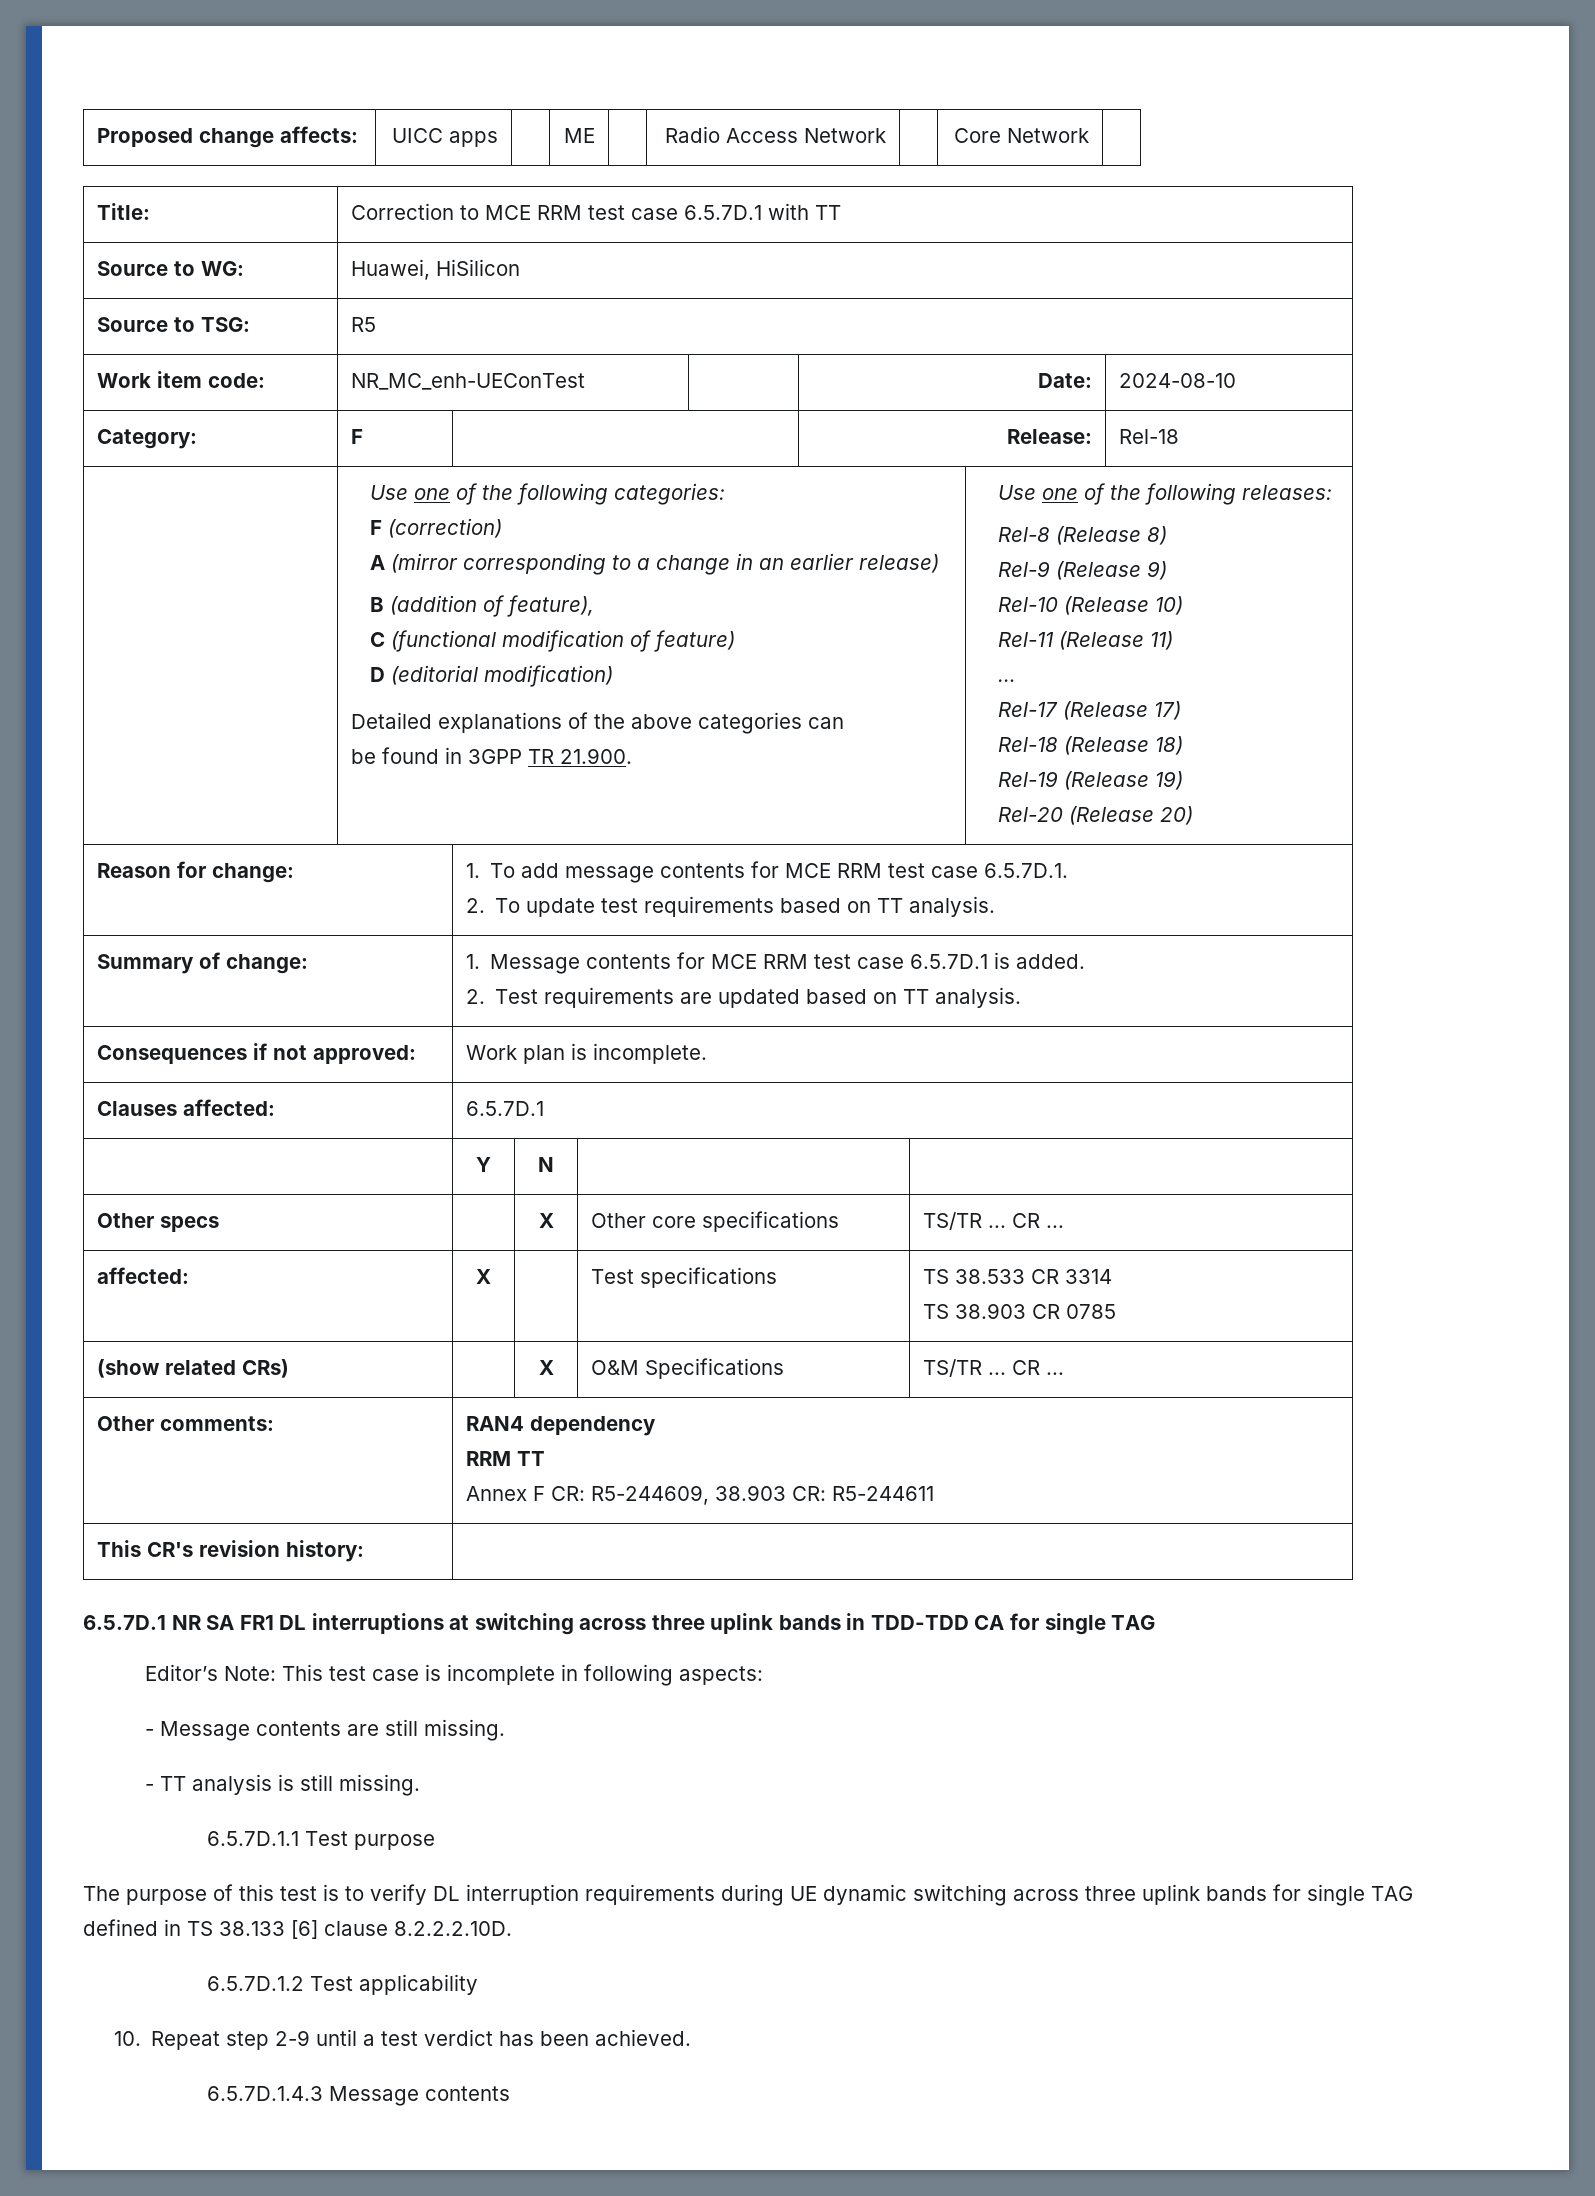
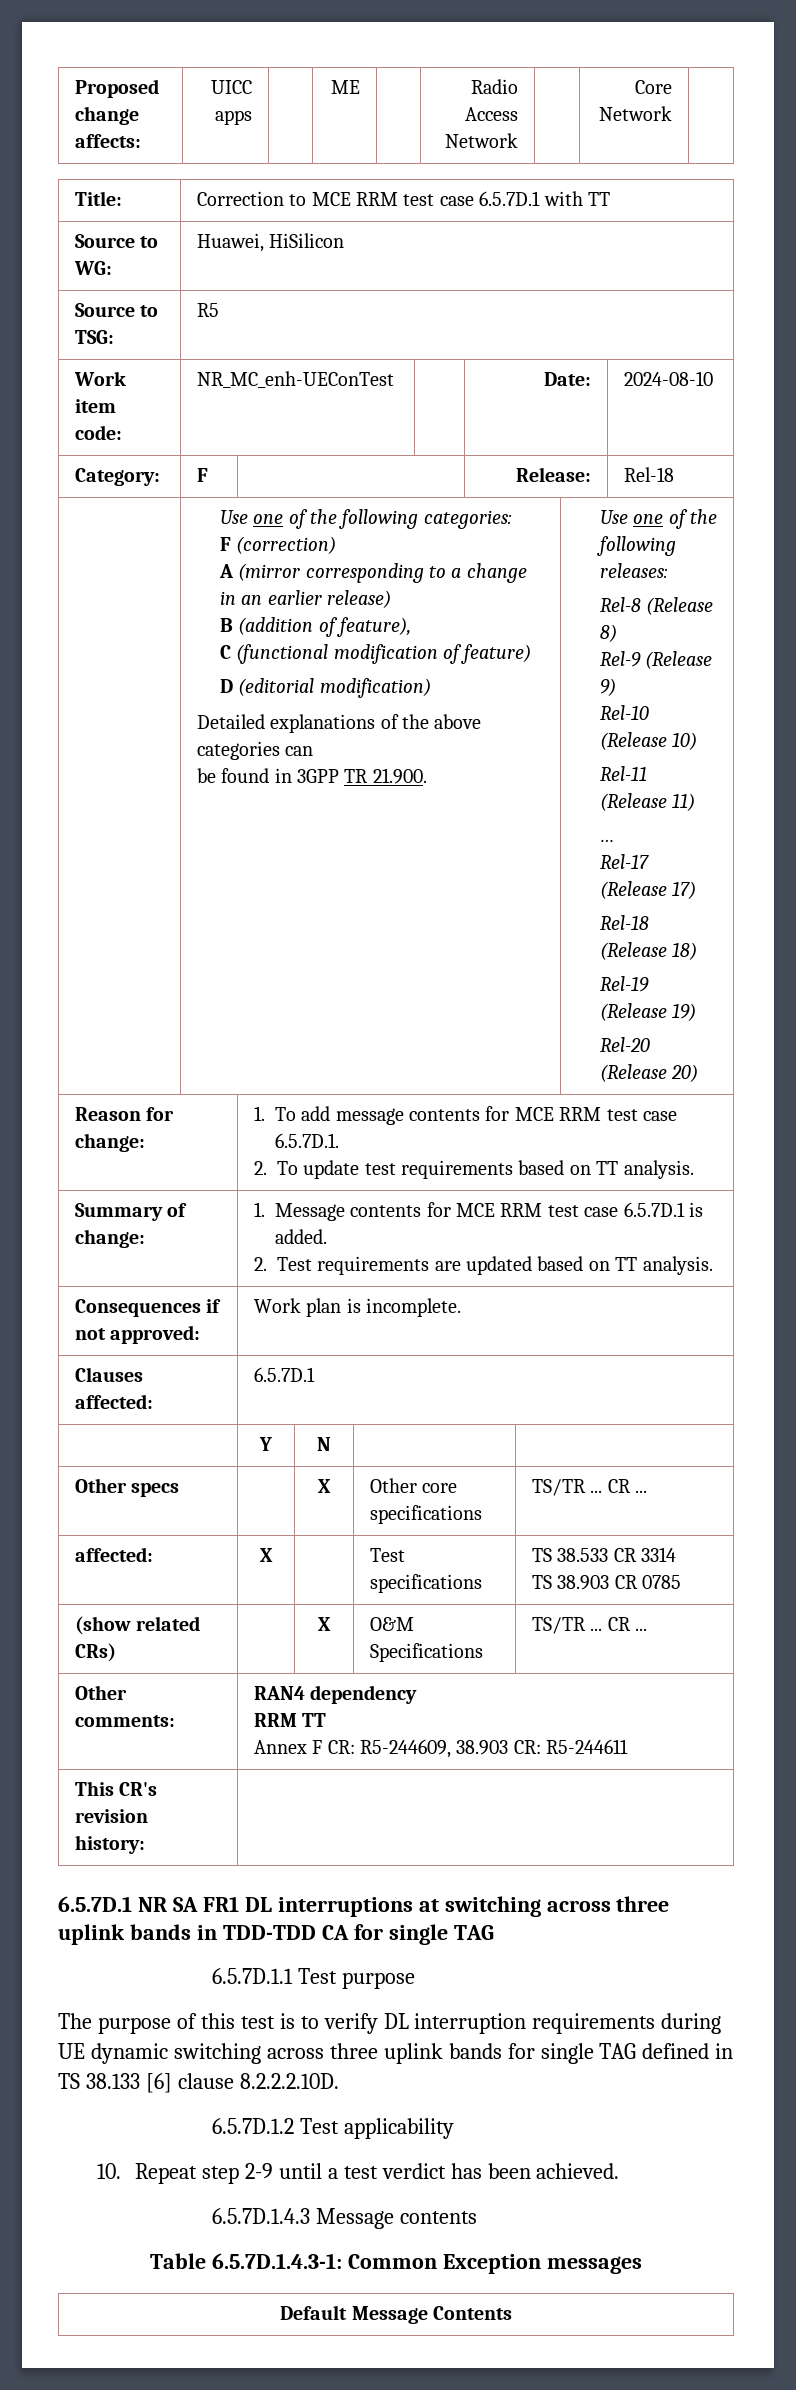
- Editor’s Note: This test case is incomplete in following aspects:
- - Message contents are still missing.
- - TT analysis is still missing.
+ Table 6.5.7D.1.4.3-1: Common Exception messages
+ Default Message Contents

